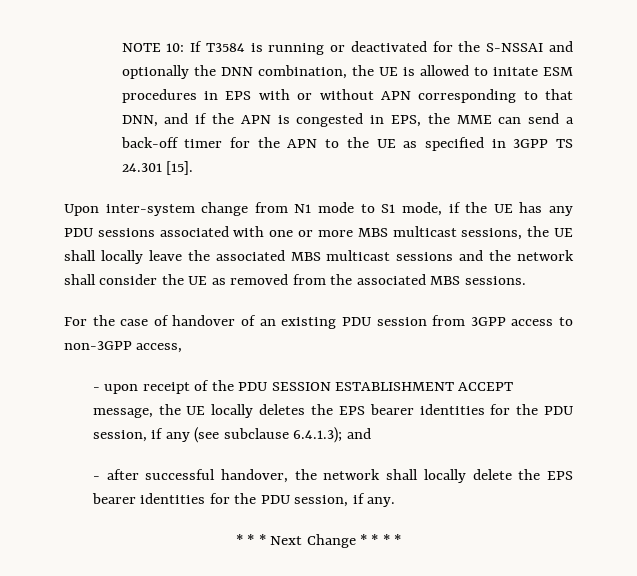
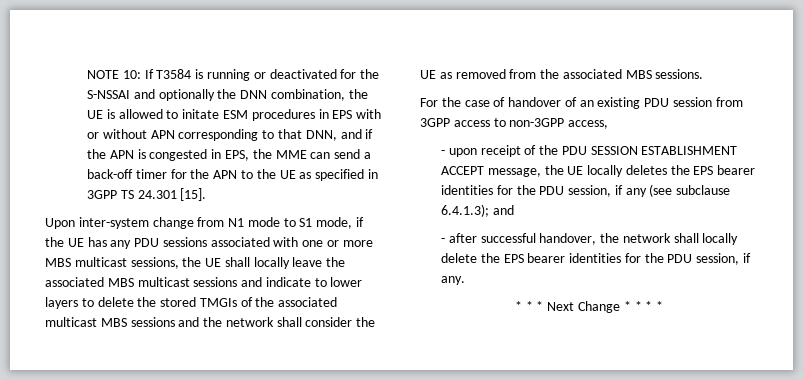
- Upon inter-system change from N1 mode to S1 mode, if the UE has any PDU sessions associated with one or more MBS multicast sessions, the UE shall locally leave the associated MBS multicast sessions and the network shall consider the UE as removed from the associated MBS sessions.
+ Upon inter-system change from N1 mode to S1 mode, if the UE has any PDU sessions associated with one or more MBS multicast sessions, the UE shall locally leave the associated MBS multicast sessions and indicate to lower layers to delete the stored TMGIs of the associated multicast MBS sessions and the network shall consider the UE as removed from the associated MBS sessions.

